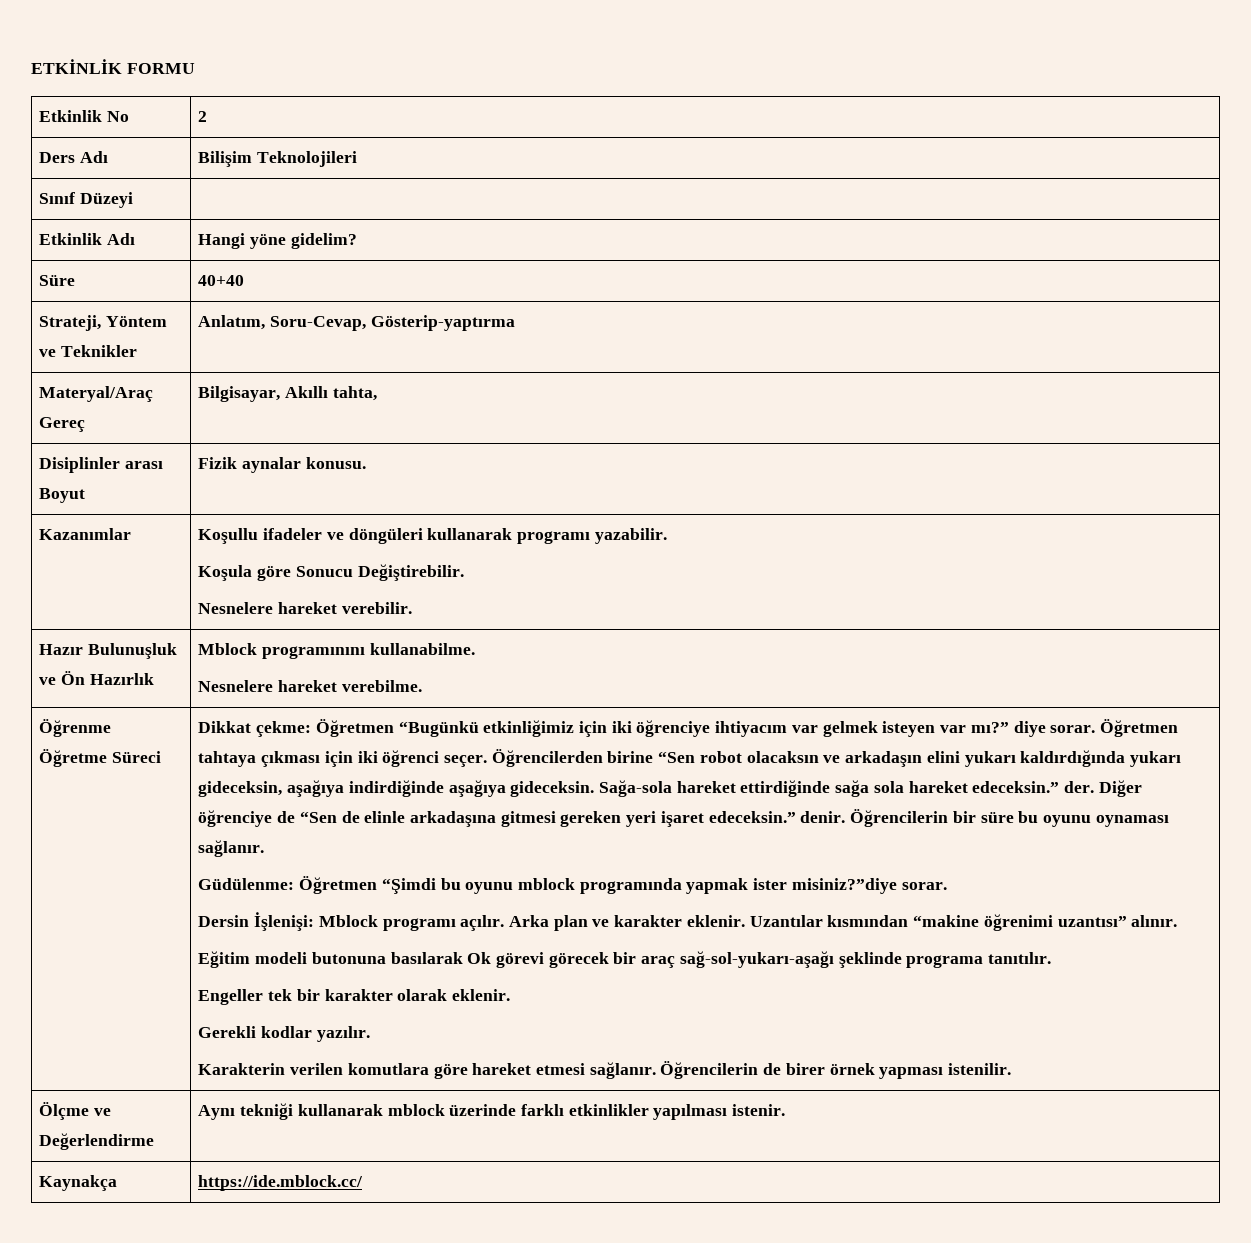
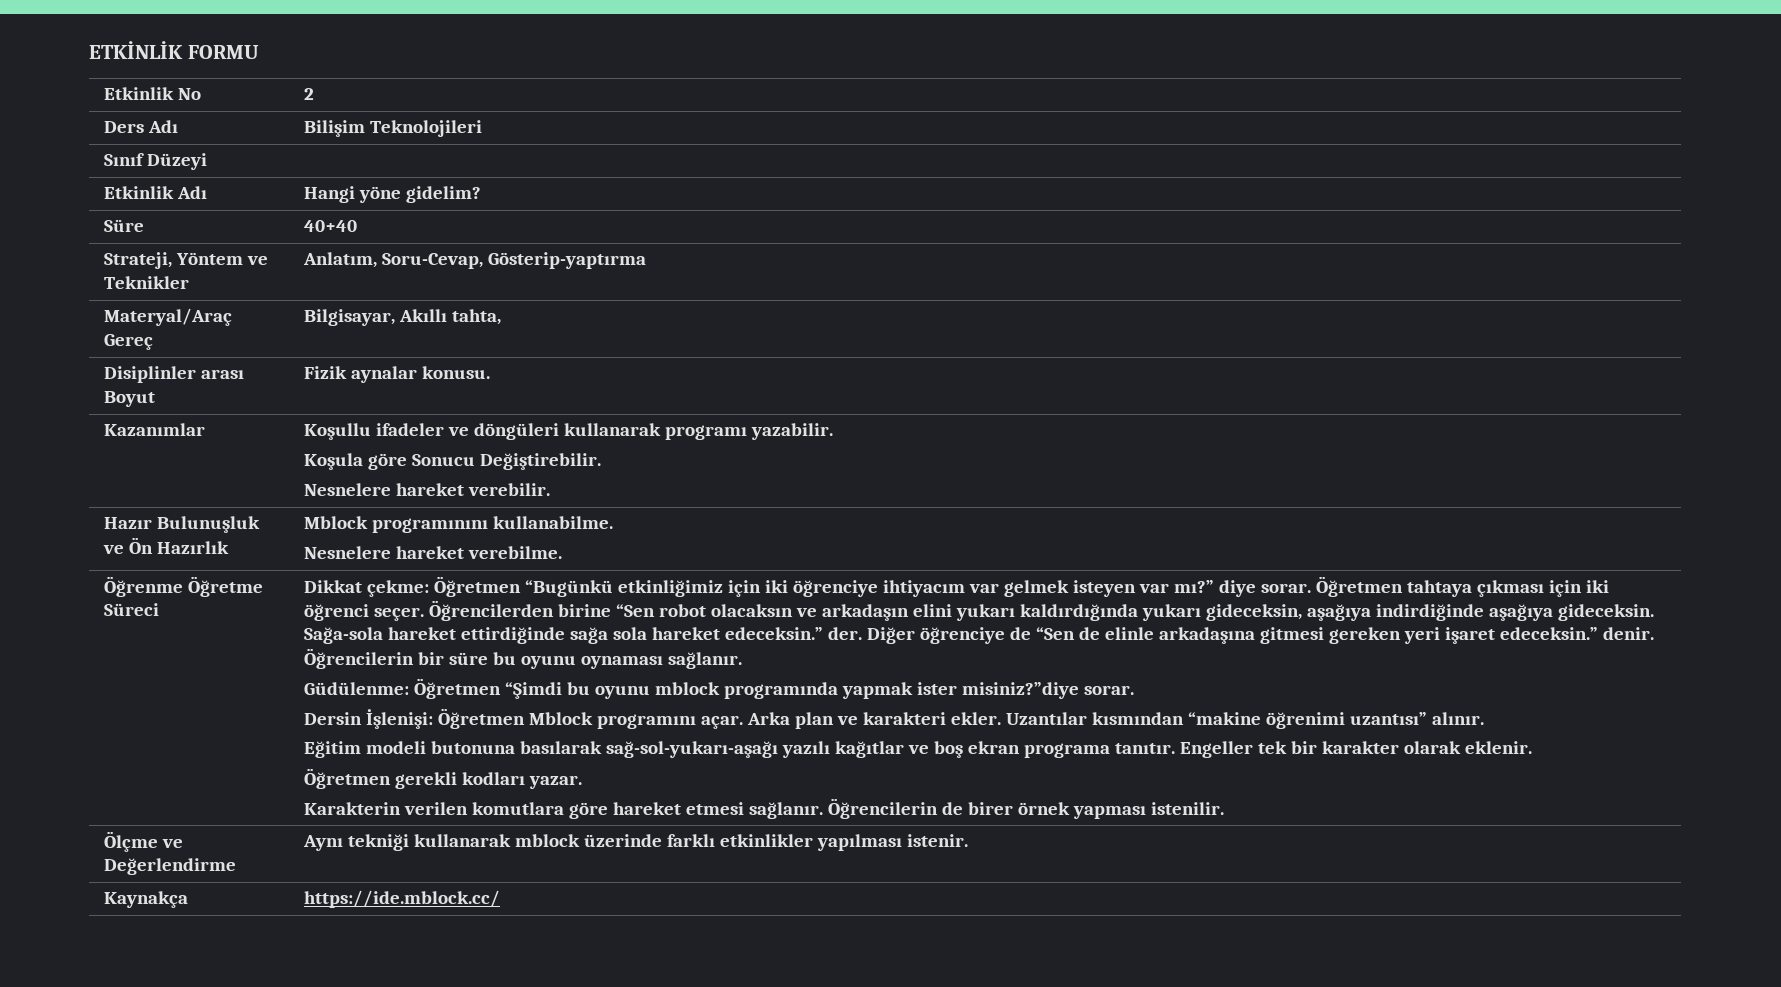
- Dersin İşlenişi: Mblock programı açılır.
+ Dersin İşlenişi: Öğretmen Mblock programını açar.
- Arka plan ve karakter eklenir.
+ Arka plan ve karakteri ekler.
- Eğitim modeli butonuna basılarak Ok görevi görecek bir araç sağ-sol-yukarı-aşağı şeklinde programa tanıtılır.
- Engeller tek bir karakter olarak eklenir.
+ Eğitim modeli butonuna basılarak sağ-sol-yukarı-aşağı yazılı kağıtlar ve boş ekran programa tanıtır. Engeller tek bir karakter olarak eklenir.
- Gerekli kodlar yazılır.
+ Öğretmen gerekli kodları yazar.

